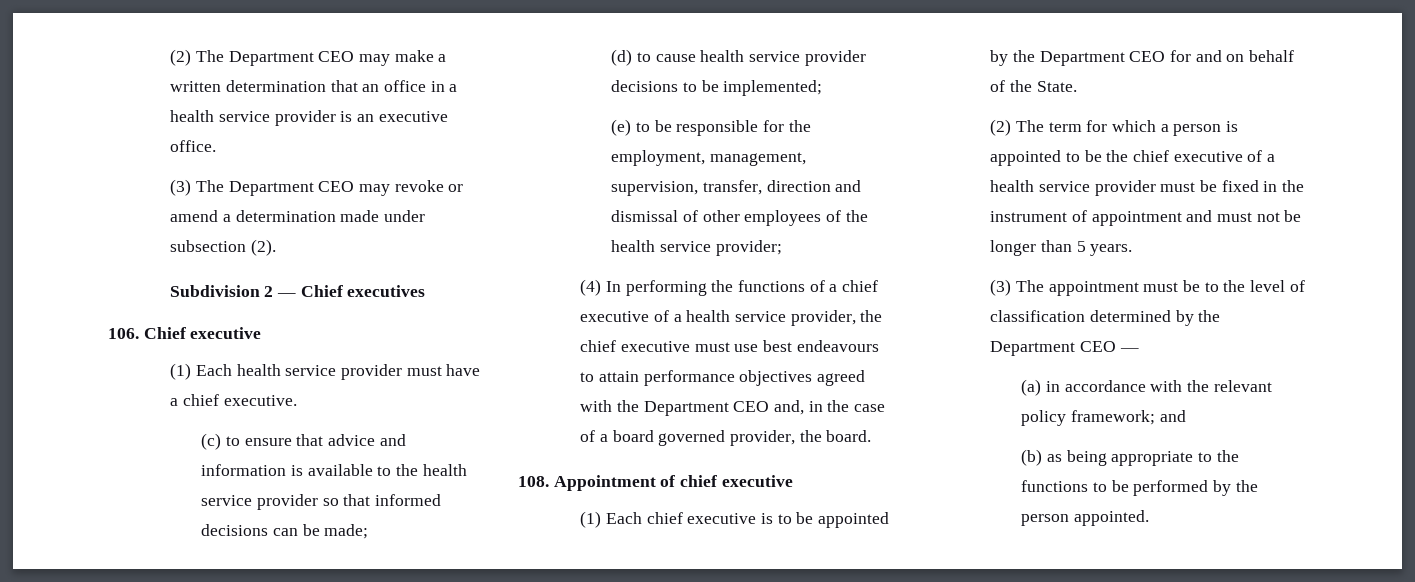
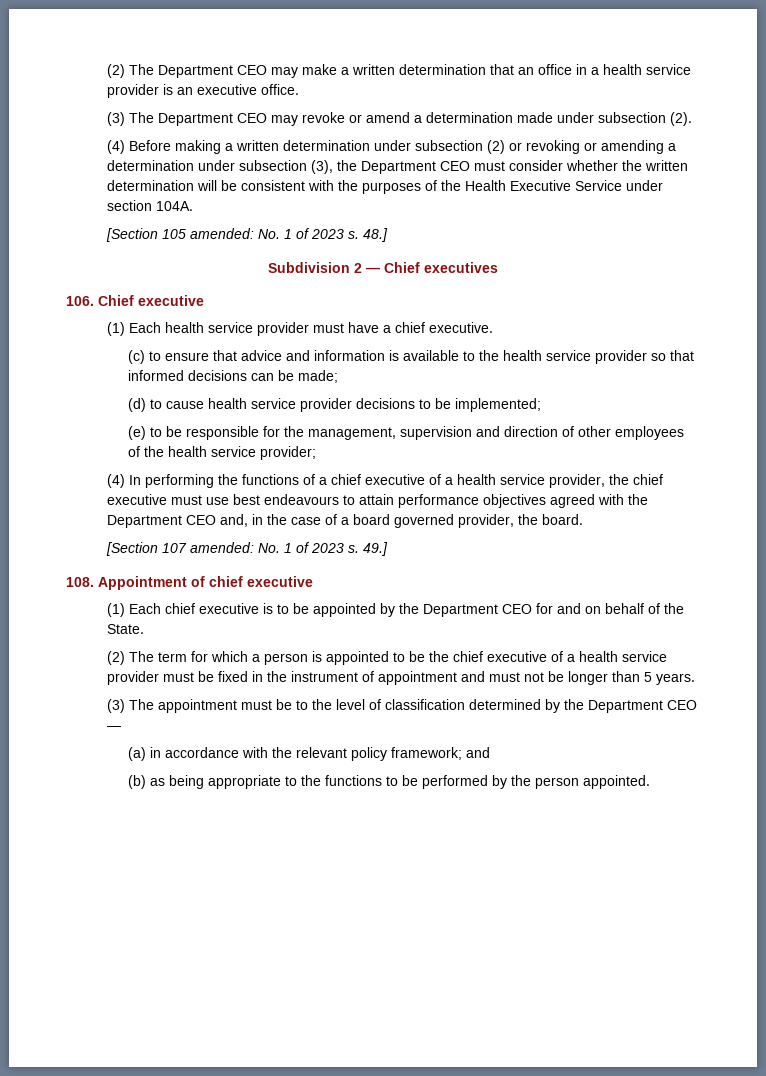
+ (4) Before making a written determination under subsection (2) or revoking or amending a determination under subsection (3), the Department CEO must consider whether the written determination will be consistent with the purposes of the Health Executive Service under section 104A.
+ [Section 105 amended: No. 1 of 2023 s. 48.]
- (e) to be responsible for the employment, management, supervision, transfer, direction and dismissal of other employees of the health service provider;
+ (e) to be responsible for the management, supervision and direction of other employees of the health service provider;
+ [Section 107 amended: No. 1 of 2023 s. 49.]

